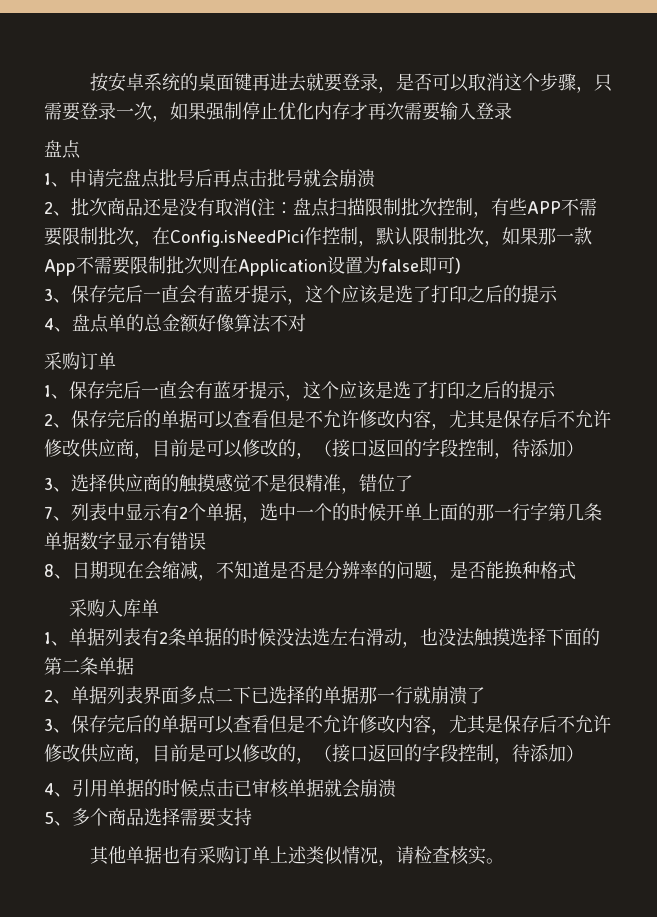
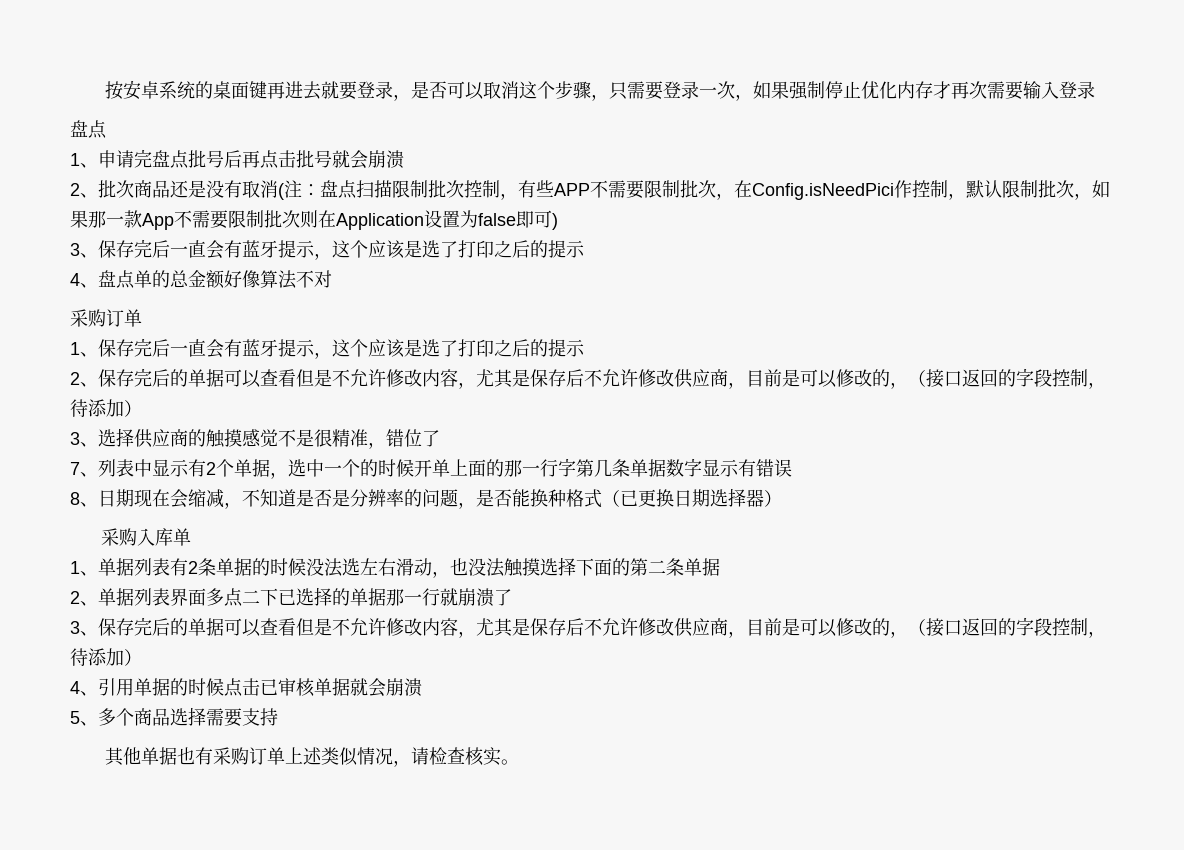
- 8、日期现在会缩减，不知道是否是分辨率的问题，是否能换种格式
+ 8、日期现在会缩减，不知道是否是分辨率的问题，是否能换种格式（已更换日期选择器）

